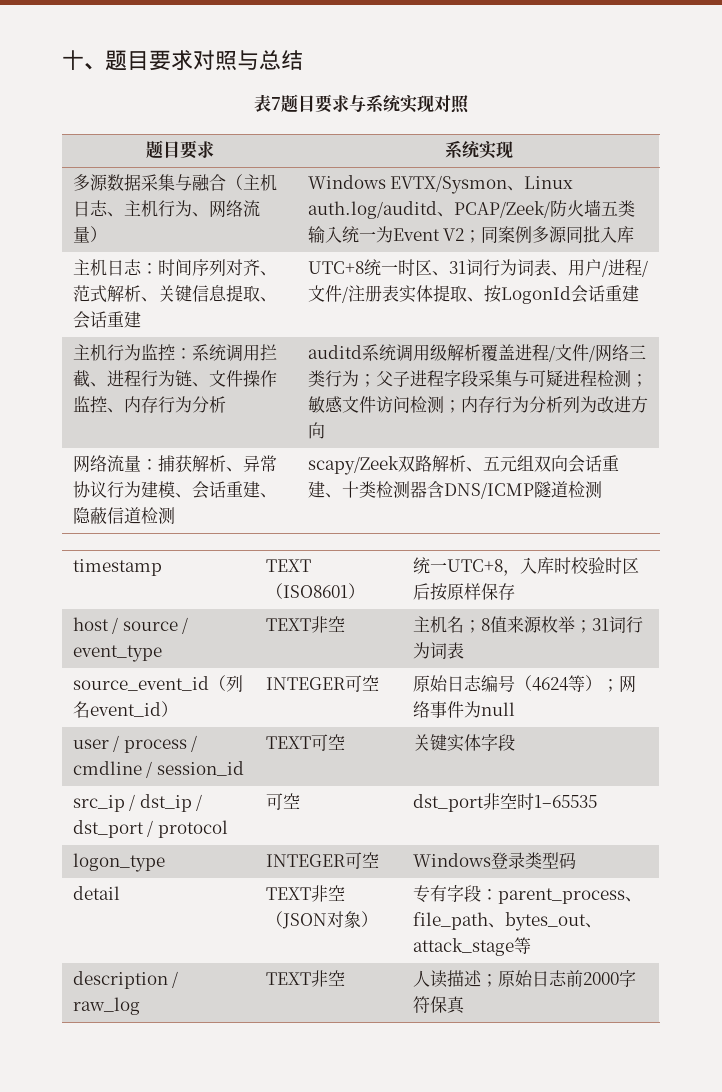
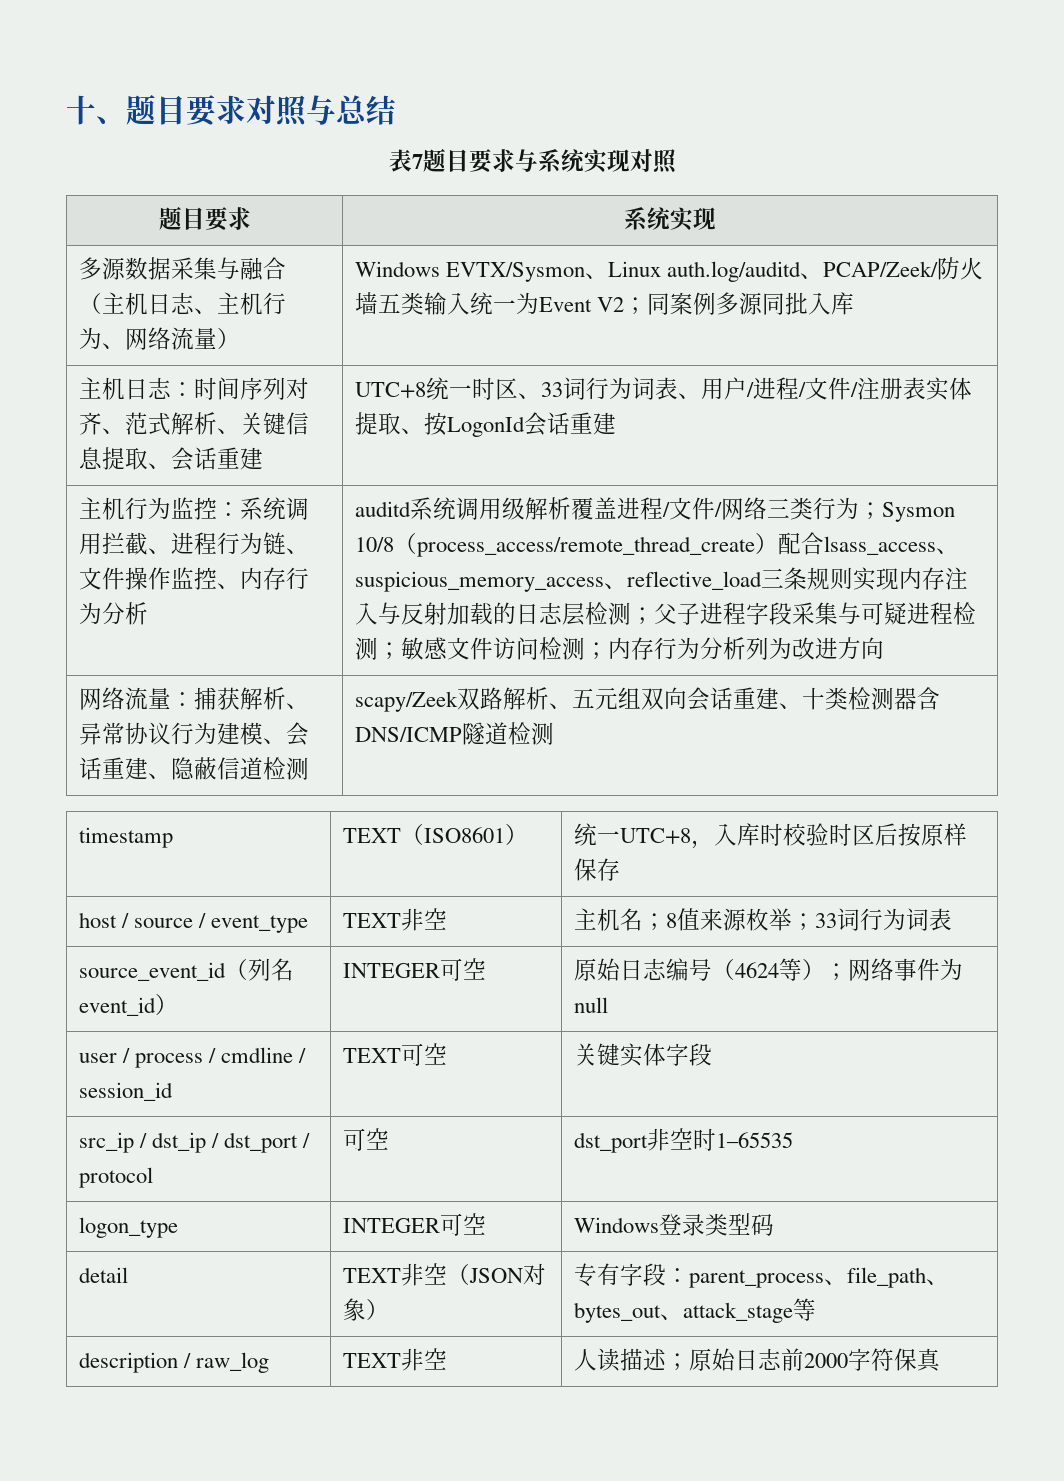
- 主机日志：时间序列对齐、范式解析、关键信息提取、会话重建 | UTC+8统一时区、31词行为词表、用户/进程/文件/注册表实体提取、按LogonId会话重建
+ 主机日志：时间序列对齐、范式解析、关键信息提取、会话重建 | UTC+8统一时区、33词行为词表、用户/进程/文件/注册表实体提取、按LogonId会话重建
- auditd系统调用级解析覆盖进程/文件/网络三类行为；父子进程字段采集与可疑进程检测；敏感文件访问检测；内存行为分析列为改进方向
+ auditd系统调用级解析覆盖进程/文件/网络三类行为；Sysmon 10/8（process_access/remote_thread_create）配合lsass_access、suspicious_memory_access、reflective_load三条规则实现内存注入与反射加载的日志层检测；父子进程字段采集与可疑进程检测；敏感文件访问检测；内存行为分析列为改进方向
- host / source / event_type | TEXT非空 | 主机名；8值来源枚举；31词行为词表
+ host / source / event_type | TEXT非空 | 主机名；8值来源枚举；33词行为词表

